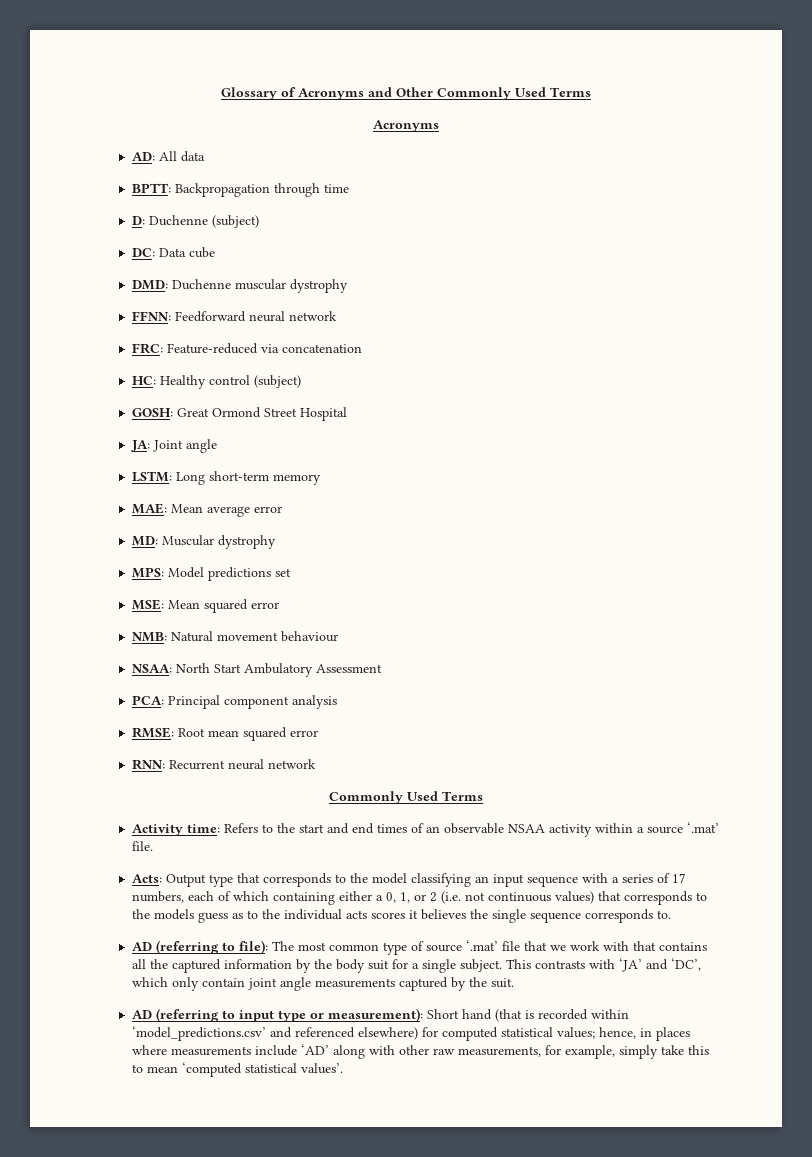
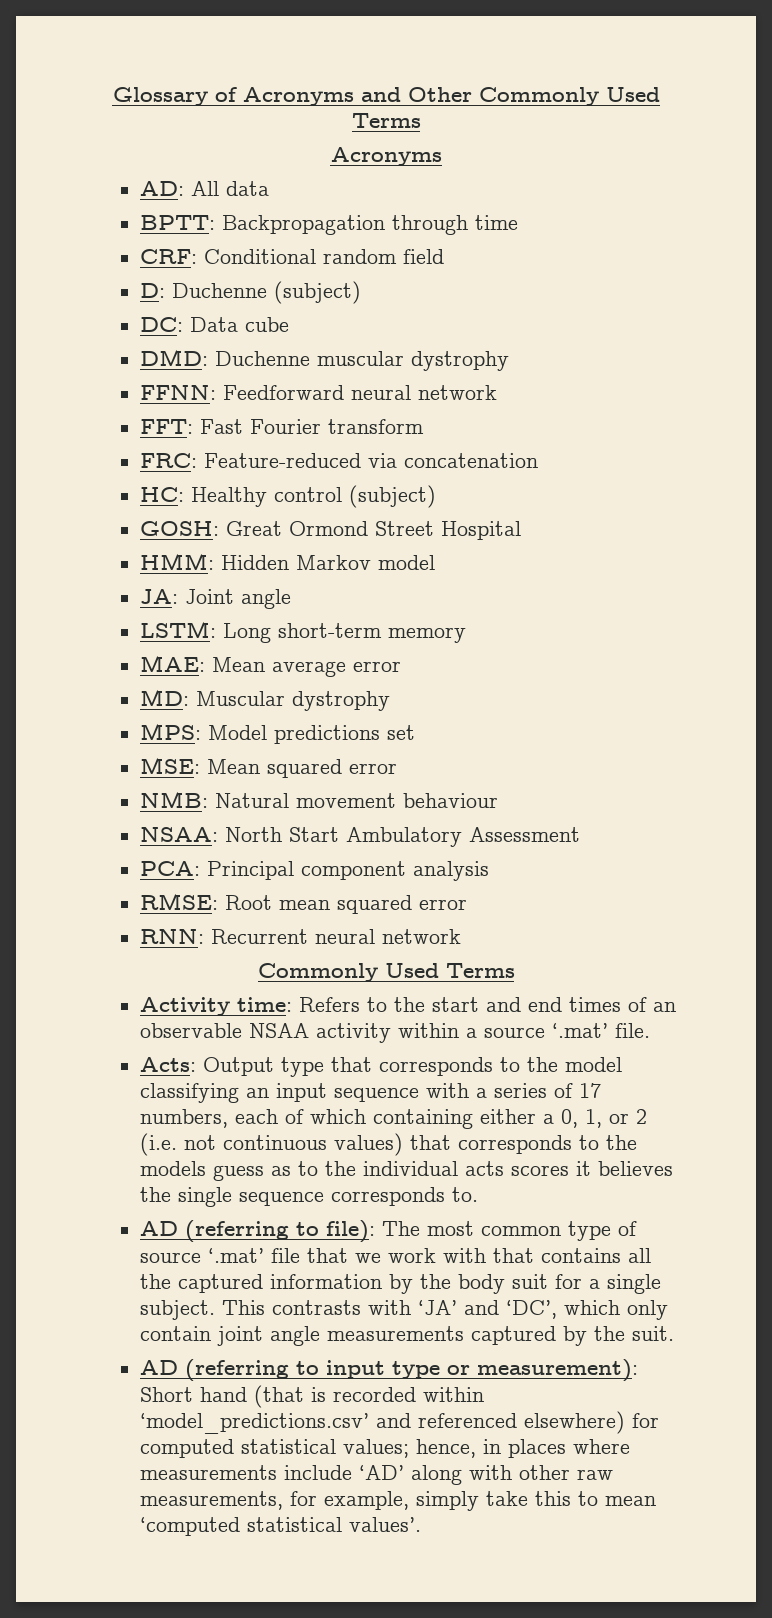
+ CRF: Conditional random field
+ FFT: Fast Fourier transform
+ HMM: Hidden Markov model

